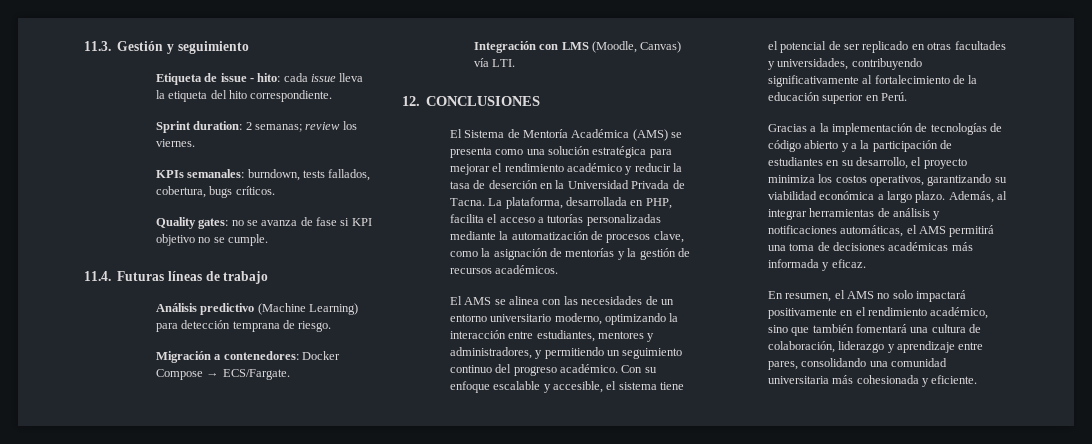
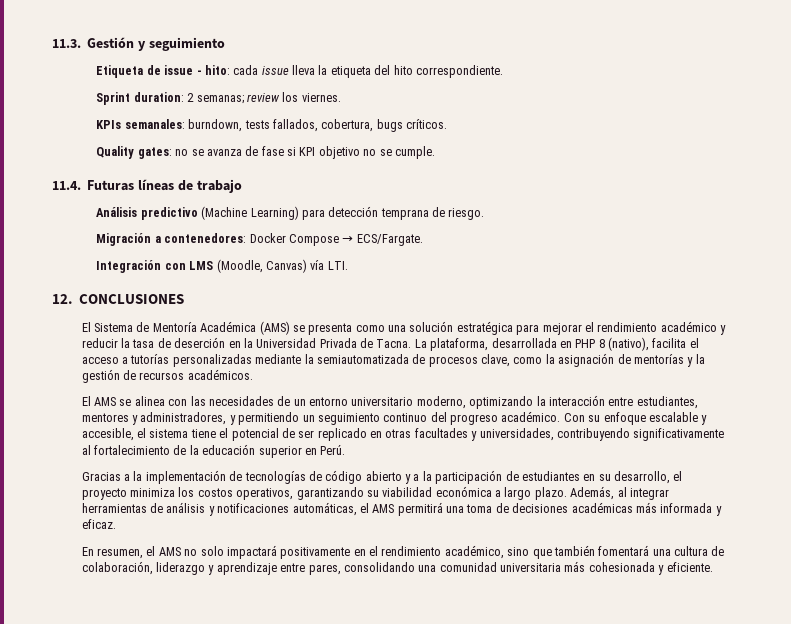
- La plataforma, desarrollada en PHP, facilita el acceso a tutorías personalizadas mediante la automatización de procesos clave, como la asignación de mentorías y la gestión de recursos académicos.
+ La plataforma, desarrollada en PHP 8 (nativo), facilita el acceso a tutorías personalizadas mediante la semiautomatizada de procesos clave, como la asignación de mentorías y la gestión de recursos académicos.

